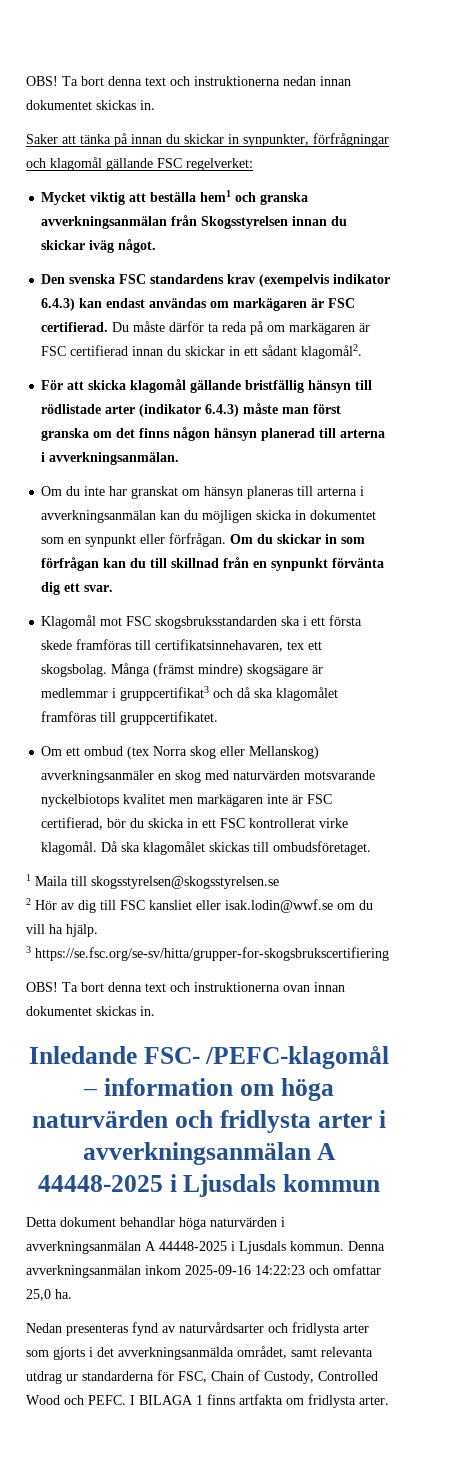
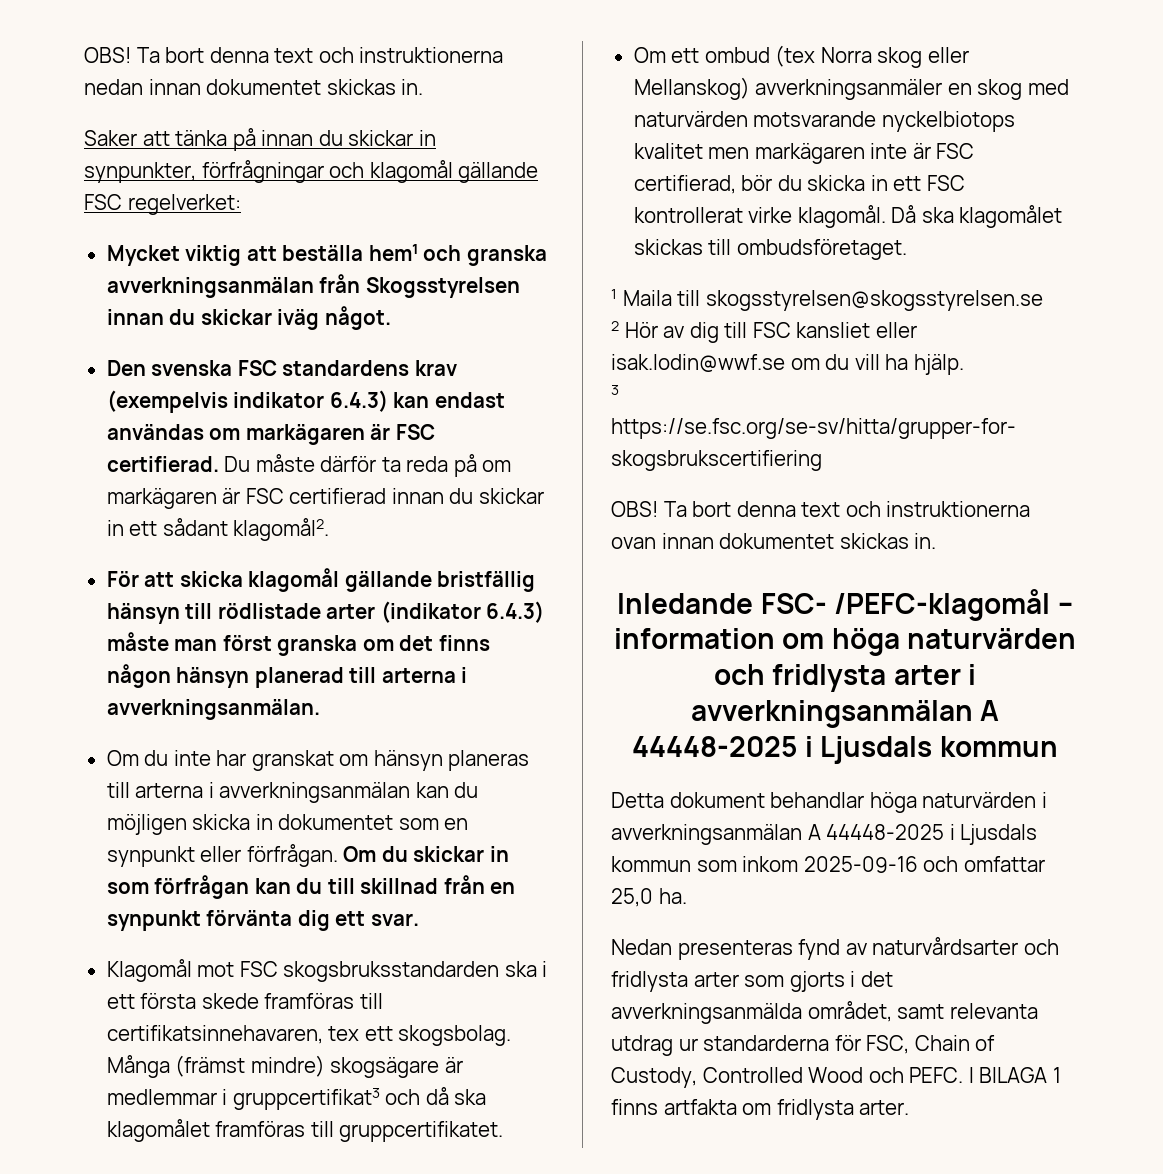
- Detta dokument behandlar höga naturvärden i avverkningsanmälan A 44448-2025 i Ljusdals kommun. Denna avverkningsanmälan inkom 2025-09-16 14:22:23 och omfattar 25,0 ha.
+ Detta dokument behandlar höga naturvärden i avverkningsanmälan A 44448-2025 i Ljusdals kommun som inkom 2025-09-16 och omfattar 25,0 ha.

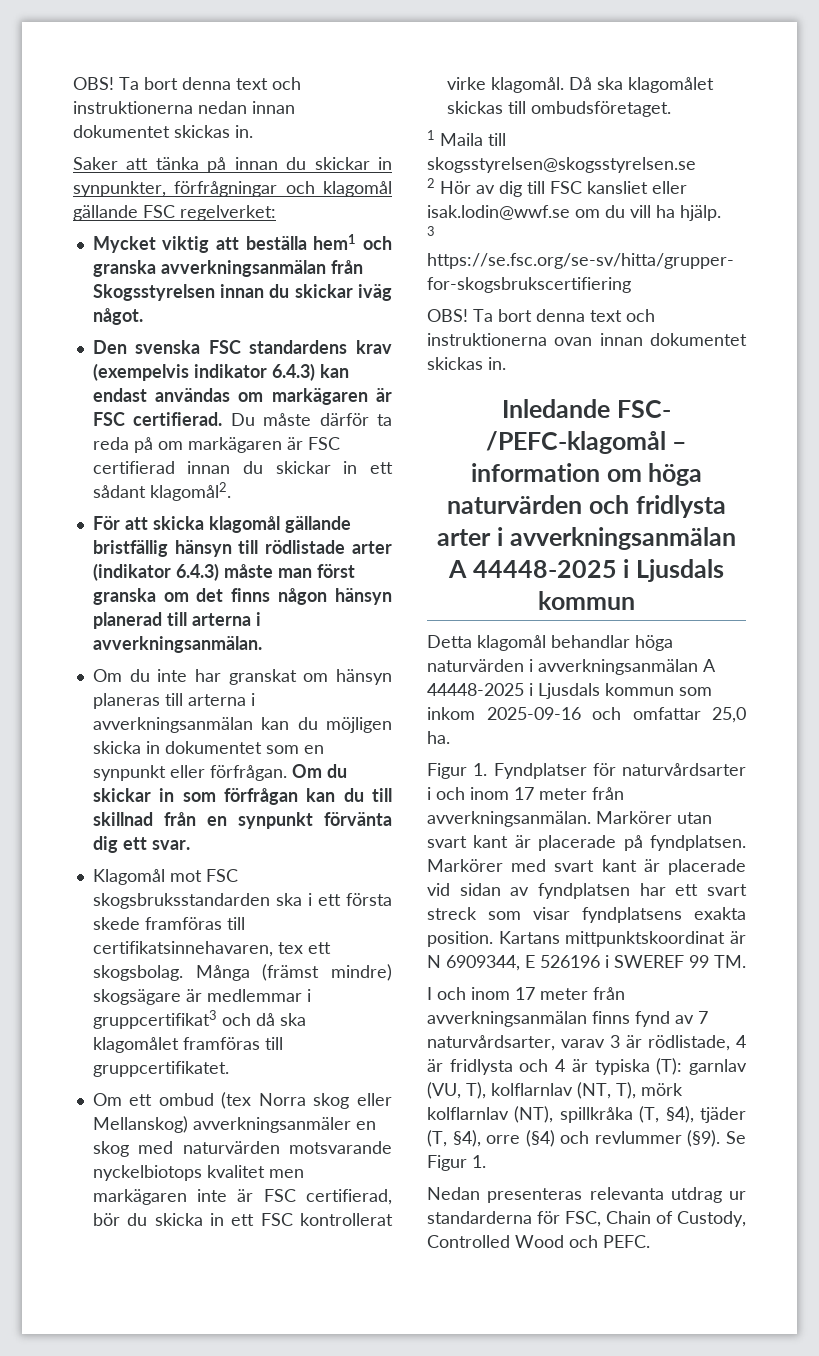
- Detta dokument behandlar höga naturvärden i avverkningsanmälan A 44448-2025 i Ljusdals kommun som inkom 2025-09-16 och omfattar 25,0 ha.
+ Detta klagomål behandlar höga naturvärden i avverkningsanmälan A 44448-2025 i Ljusdals kommun som inkom 2025-09-16 och omfattar 25,0 ha.
- Nedan presenteras fynd av naturvårdsarter och fridlysta arter som gjorts i det avverkningsanmälda området, samt relevanta utdrag ur standarderna för FSC, Chain of Custody, Controlled Wood och PEFC. I BILAGA 1 finns artfakta om fridlysta arter.
+ Figur 1. Fyndplatser för naturvårdsarter i och inom 17 meter från avverkningsanmälan. Markörer utan svart kant är placerade på fyndplatsen. Markörer med svart kant är placerade vid sidan av fyndplatsen har ett svart streck som visar fyndplatsens exakta position. Kartans mittpunktskoordinat är N 6909344, E 526196 i SWEREF 99 TM.
+ I och inom 17 meter från avverkningsanmälan finns fynd av 7 naturvårdsarter, varav 3 är rödlistade, 4 är fridlysta och 4 är typiska (T): garnlav (VU, T), kolflarnlav (NT, T), mörk kolflarnlav (NT), spillkråka (T, §4), tjäder (T, §4), orre (§4) och revlummer (§9). Se Figur 1.
+ Nedan presenteras relevanta utdrag ur standarderna för FSC, Chain of Custody, Controlled Wood och PEFC.

